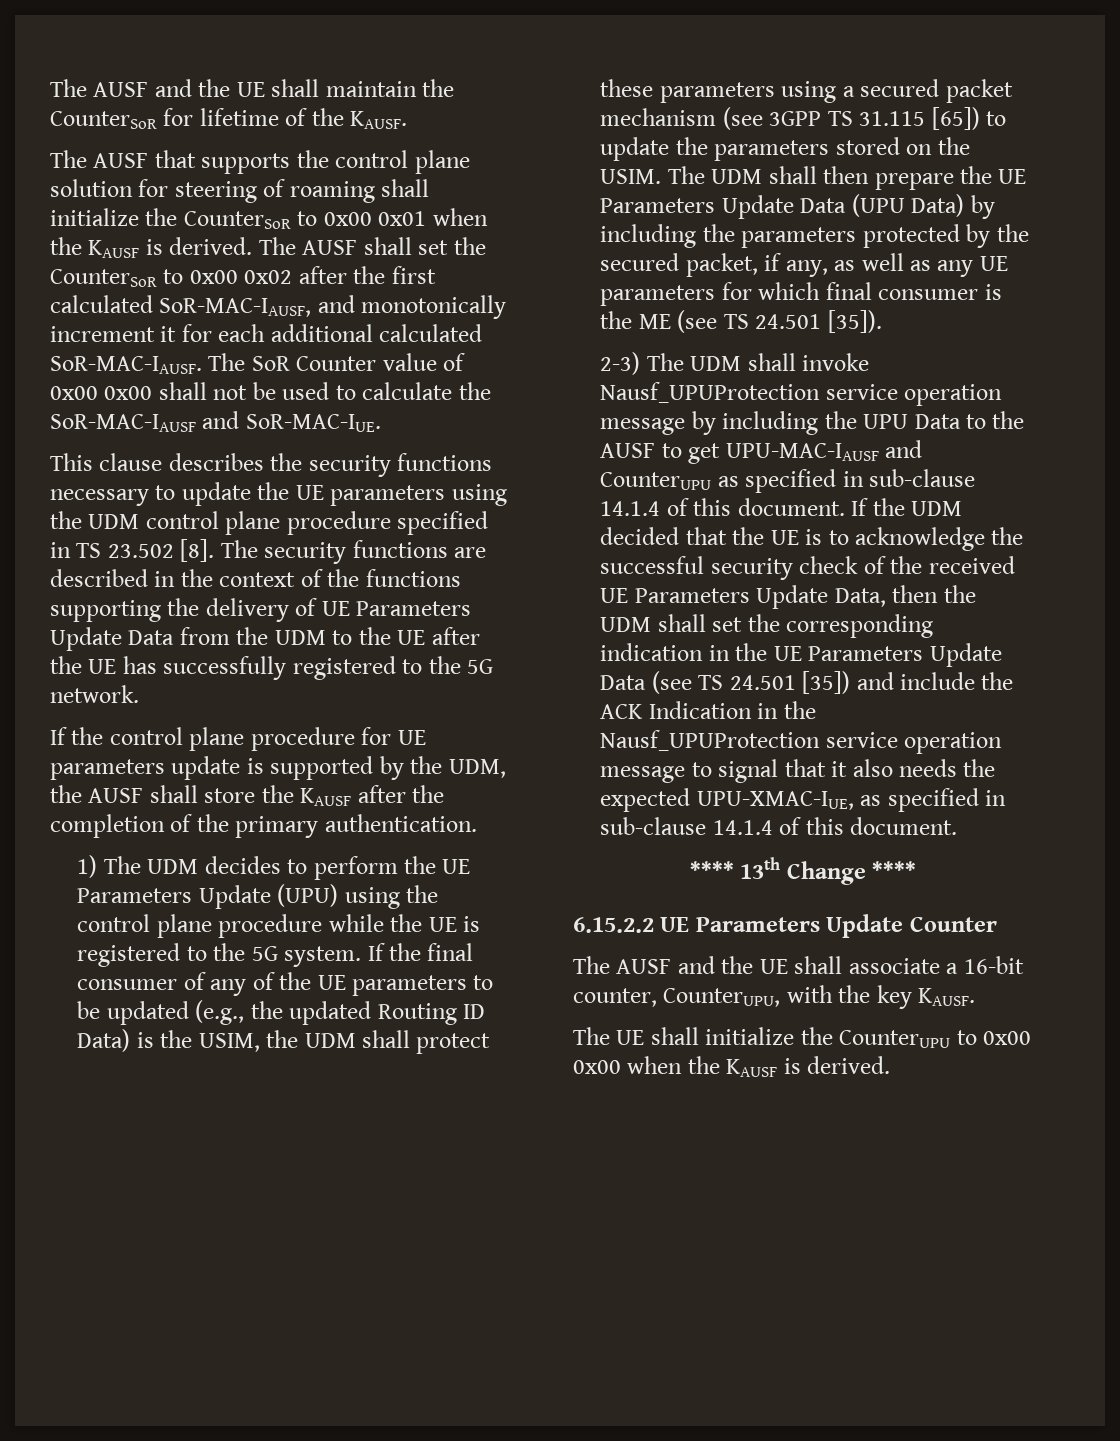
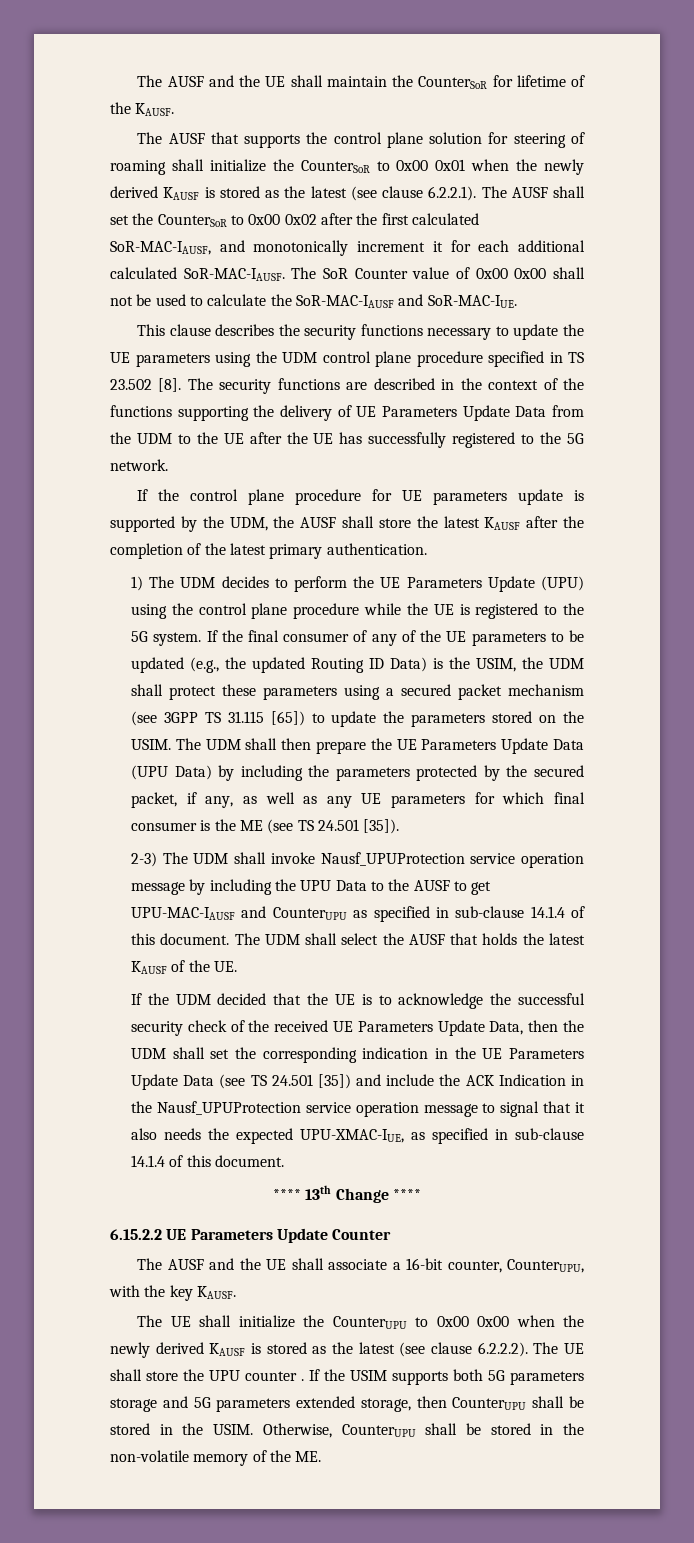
- The AUSF that supports the control plane solution for steering of roaming shall initialize the CounterSoR to 0x00 0x01 when the KAUSF is derived. The AUSF shall set the CounterSoR to 0x00 0x02 after the first calculated SoR-MAC-IAUSF, and monotonically increment it for each additional calculated SoR-MAC-IAUSF.
+ The AUSF that supports the control plane solution for steering of roaming shall initialize the CounterSoR to 0x00 0x01 when the newly derived KAUSF is stored as the latest (see clause 6.2.2.1). The AUSF shall set the CounterSoR to 0x00 0x02 after the first calculated SoR-MAC-IAUSF, and monotonically increment it for each additional calculated SoR-MAC-IAUSF.
- If the control plane procedure for UE parameters update is supported by the UDM, the AUSF shall store the KAUSF after the completion of the primary authentication.
+ If the control plane procedure for UE parameters update is supported by the UDM, the AUSF shall store the latest KAUSF after the completion of the latest primary authentication.
- 2-3) The UDM shall invoke Nausf_UPUProtection service operation message by including the UPU Data to the AUSF to get UPU-MAC-IAUSF and CounterUPU as specified in sub-clause 14.1.4 of this document. If the UDM decided that the UE is to acknowledge the successful security check of the received UE Parameters Update Data, then the UDM shall set the corresponding indication in the UE Parameters Update Data (see TS 24.501 [35]) and include the ACK Indication in the Nausf_UPUProtection service operation message to signal that it also needs the expected UPU-XMAC-IUE, as specified in sub-clause 14.1.4 of this document.
+ 2-3) The UDM shall invoke Nausf_UPUProtection service operation message by including the UPU Data to the AUSF to get UPU-MAC-IAUSF and CounterUPU as specified in sub-clause 14.1.4 of this document. The UDM shall select the AUSF that holds the latest KAUSF of the UE.
+ If the UDM decided that the UE is to acknowledge the successful security check of the received UE Parameters Update Data, then the UDM shall set the corresponding indication in the UE Parameters Update Data (see TS 24.501 [35]) and include the ACK Indication in the Nausf_UPUProtection service operation message to signal that it also needs the expected UPU-XMAC-IUE, as specified in sub-clause 14.1.4 of this document.
- The UE shall initialize the CounterUPU to 0x00 0x00 when the KAUSF is derived.
+ The UE shall initialize the CounterUPU to 0x00 0x00 when the newly derived KAUSF is stored as the latest (see clause 6.2.2.2). The UE shall store the UPU counter . If the USIM supports both 5G parameters storage and 5G parameters extended storage, then CounterUPU shall be stored in the USIM. Otherwise, CounterUPU shall be stored in the non-volatile memory of the ME.

